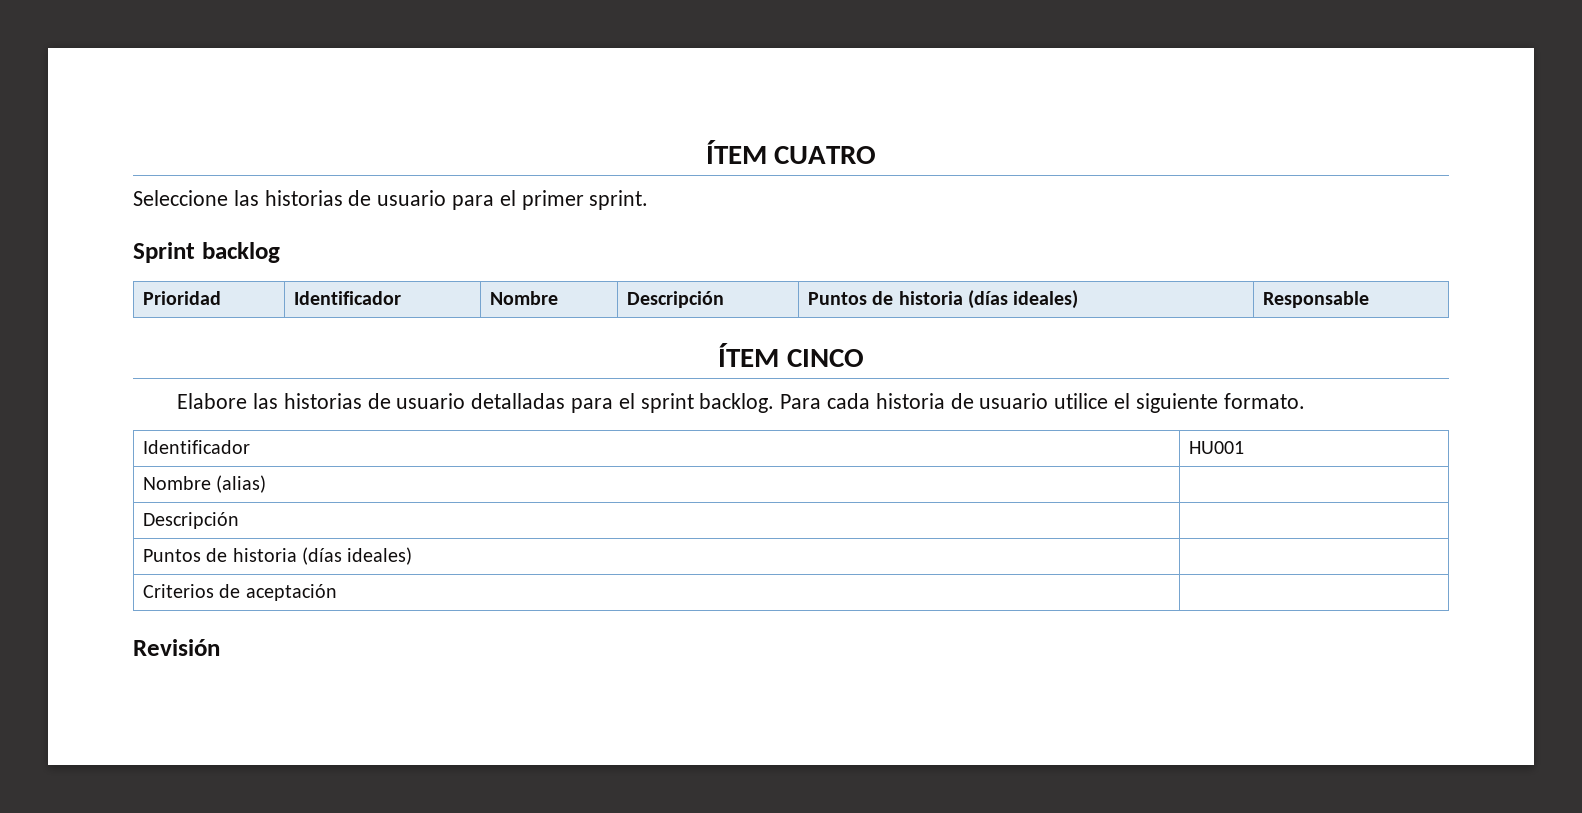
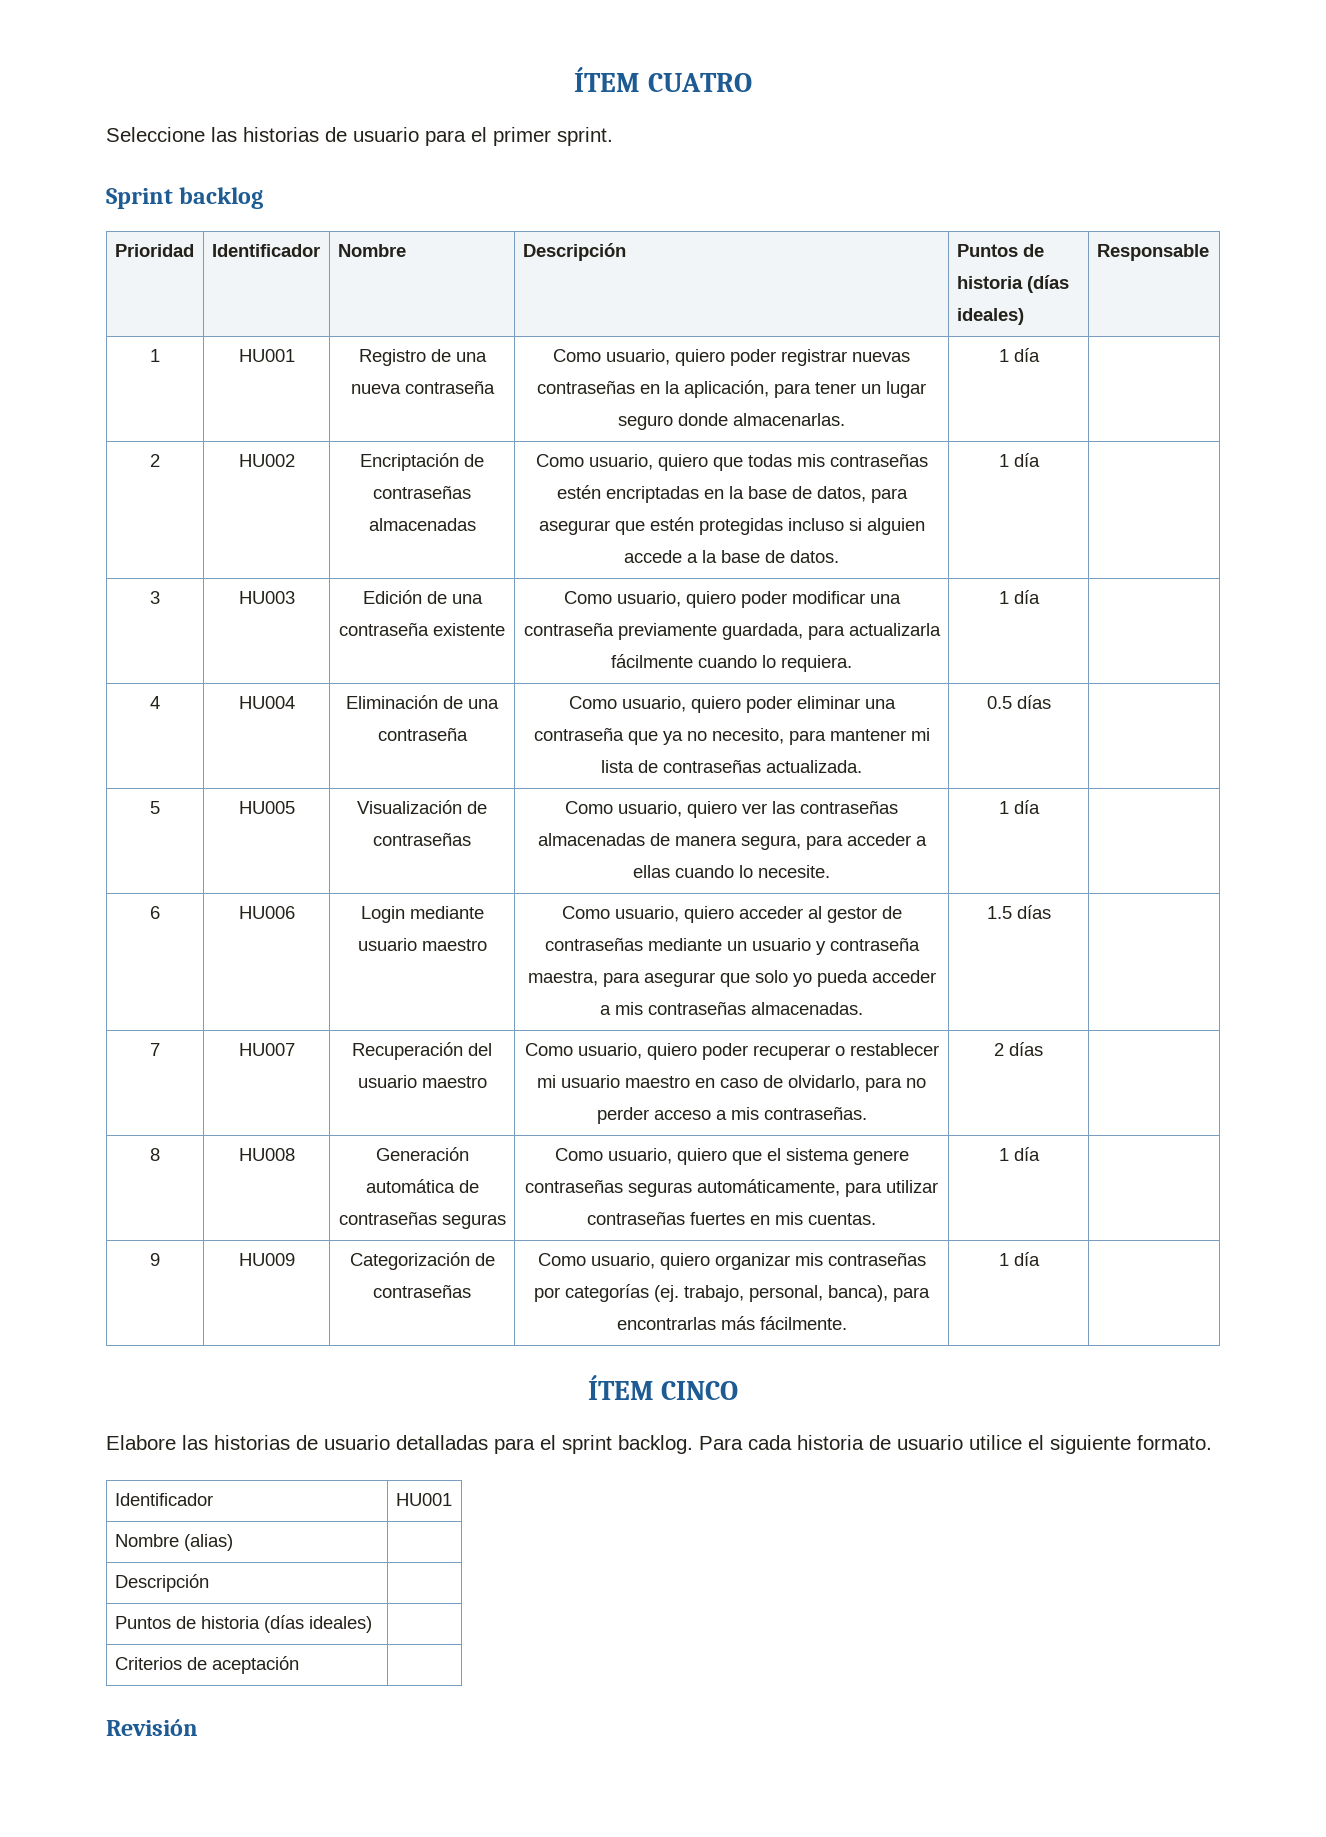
+ 1 | HU001 | Registro de una nueva contraseña | Como usuario, quiero poder registrar nuevas contraseñas en la aplicación, para tener un lugar seguro donde almacenarlas. | 1 día |
+ 2 | HU002 | Encriptación de contraseñas almacenadas | Como usuario, quiero que todas mis contraseñas estén encriptadas en la base de datos, para asegurar que estén protegidas incluso si alguien accede a la base de datos. | 1 día |
+ 3 | HU003 | Edición de una contraseña existente | Como usuario, quiero poder modificar una contraseña previamente guardada, para actualizarla fácilmente cuando lo requiera. | 1 día |
+ 4 | HU004 | Eliminación de una contraseña | Como usuario, quiero poder eliminar una contraseña que ya no necesito, para mantener mi lista de contraseñas actualizada. | 0.5 días |
+ 5 | HU005 | Visualización de contraseñas | Como usuario, quiero ver las contraseñas almacenadas de manera segura, para acceder a ellas cuando lo necesite. | 1 día |
+ 6 | HU006 | Login mediante usuario maestro | Como usuario, quiero acceder al gestor de contraseñas mediante un usuario y contraseña maestra, para asegurar que solo yo pueda acceder a mis contraseñas almacenadas. | 1.5 días |
+ 7 | HU007 | Recuperación del usuario maestro | Como usuario, quiero poder recuperar o restablecer mi usuario maestro en caso de olvidarlo, para no perder acceso a mis contraseñas. | 2 días |
+ 8 | HU008 | Generación automática de contraseñas seguras | Como usuario, quiero que el sistema genere contraseñas seguras automáticamente, para utilizar contraseñas fuertes en mis cuentas. | 1 día |
+ 9 | HU009 | Categorización de contraseñas | Como usuario, quiero organizar mis contraseñas por categorías (ej. trabajo, personal, banca), para encontrarlas más fácilmente. | 1 día |

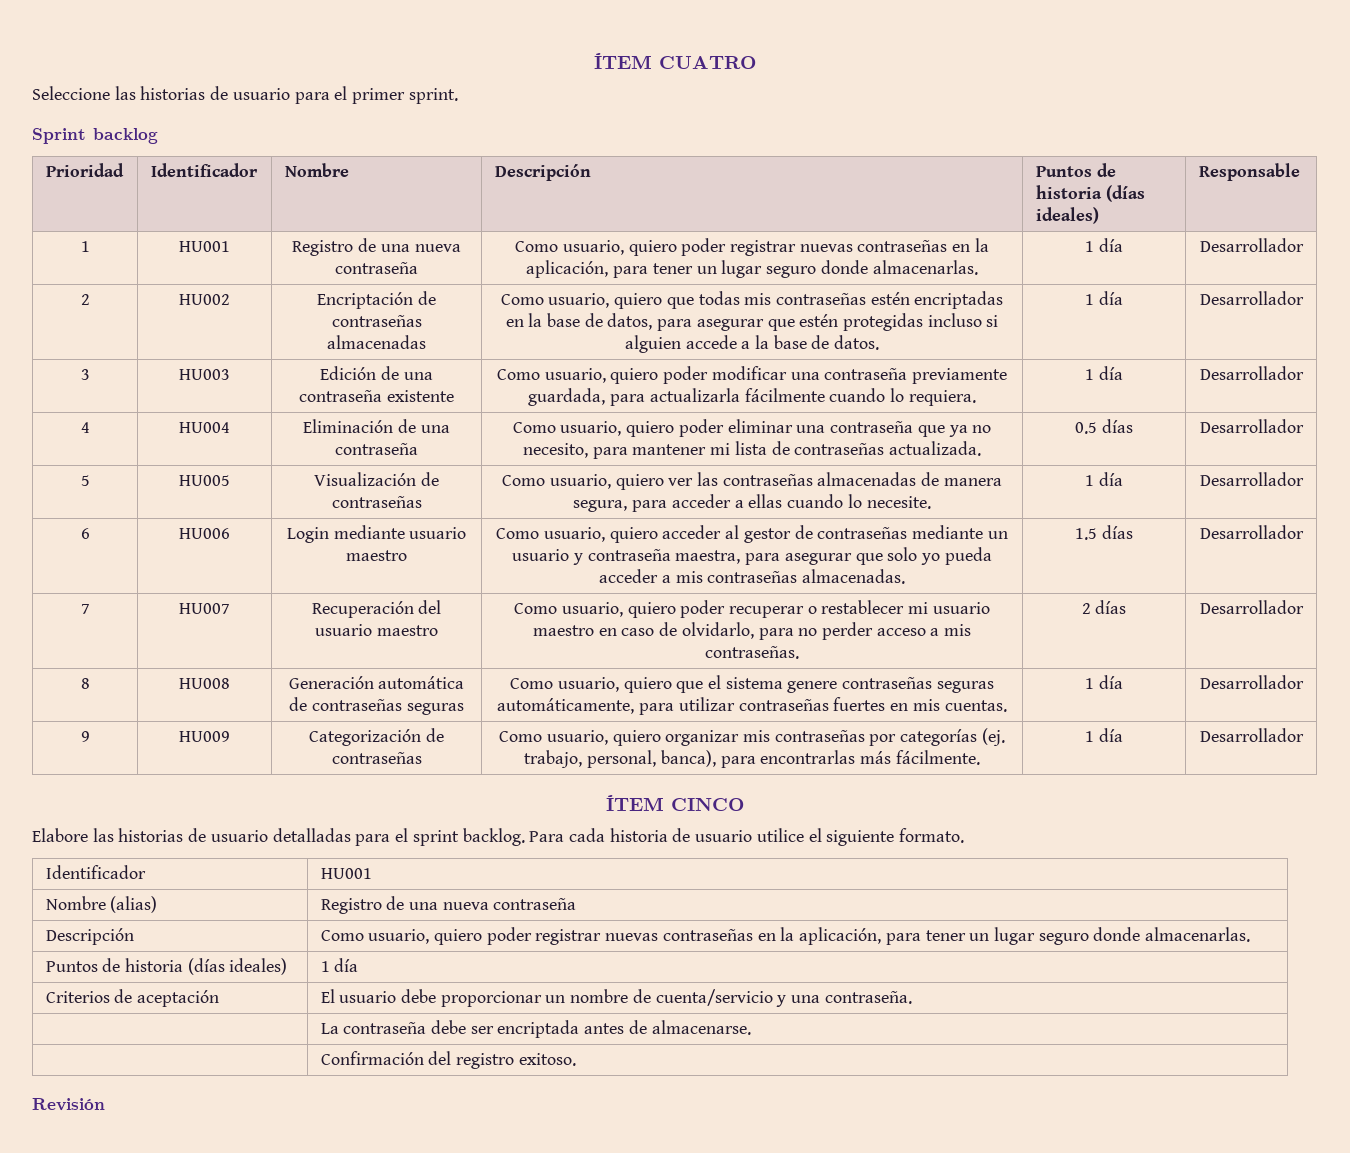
- 1 | HU001 | Registro de una nueva contraseña | Como usuario, quiero poder registrar nuevas contraseñas en la aplicación, para tener un lugar seguro donde almacenarlas. | 1 día |
+ 1 | HU001 | Registro de una nueva contraseña | Como usuario, quiero poder registrar nuevas contraseñas en la aplicación, para tener un lugar seguro donde almacenarlas. | 1 día | Desarrollador
- 2 | HU002 | Encriptación de contraseñas almacenadas | Como usuario, quiero que todas mis contraseñas estén encriptadas en la base de datos, para asegurar que estén protegidas incluso si alguien accede a la base de datos. | 1 día |
+ 2 | HU002 | Encriptación de contraseñas almacenadas | Como usuario, quiero que todas mis contraseñas estén encriptadas en la base de datos, para asegurar que estén protegidas incluso si alguien accede a la base de datos. | 1 día | Desarrollador
- 3 | HU003 | Edición de una contraseña existente | Como usuario, quiero poder modificar una contraseña previamente guardada, para actualizarla fácilmente cuando lo requiera. | 1 día |
+ 3 | HU003 | Edición de una contraseña existente | Como usuario, quiero poder modificar una contraseña previamente guardada, para actualizarla fácilmente cuando lo requiera. | 1 día | Desarrollador
- 4 | HU004 | Eliminación de una contraseña | Como usuario, quiero poder eliminar una contraseña que ya no necesito, para mantener mi lista de contraseñas actualizada. | 0.5 días |
+ 4 | HU004 | Eliminación de una contraseña | Como usuario, quiero poder eliminar una contraseña que ya no necesito, para mantener mi lista de contraseñas actualizada. | 0.5 días | Desarrollador
- 5 | HU005 | Visualización de contraseñas | Como usuario, quiero ver las contraseñas almacenadas de manera segura, para acceder a ellas cuando lo necesite. | 1 día |
+ 5 | HU005 | Visualización de contraseñas | Como usuario, quiero ver las contraseñas almacenadas de manera segura, para acceder a ellas cuando lo necesite. | 1 día | Desarrollador
- 6 | HU006 | Login mediante usuario maestro | Como usuario, quiero acceder al gestor de contraseñas mediante un usuario y contraseña maestra, para asegurar que solo yo pueda acceder a mis contraseñas almacenadas. | 1.5 días |
+ 6 | HU006 | Login mediante usuario maestro | Como usuario, quiero acceder al gestor de contraseñas mediante un usuario y contraseña maestra, para asegurar que solo yo pueda acceder a mis contraseñas almacenadas. | 1.5 días | Desarrollador
- 7 | HU007 | Recuperación del usuario maestro | Como usuario, quiero poder recuperar o restablecer mi usuario maestro en caso de olvidarlo, para no perder acceso a mis contraseñas. | 2 días |
+ 7 | HU007 | Recuperación del usuario maestro | Como usuario, quiero poder recuperar o restablecer mi usuario maestro en caso de olvidarlo, para no perder acceso a mis contraseñas. | 2 días | Desarrollador
- 8 | HU008 | Generación automática de contraseñas seguras | Como usuario, quiero que el sistema genere contraseñas seguras automáticamente, para utilizar contraseñas fuertes en mis cuentas. | 1 día |
+ 8 | HU008 | Generación automática de contraseñas seguras | Como usuario, quiero que el sistema genere contraseñas seguras automáticamente, para utilizar contraseñas fuertes en mis cuentas. | 1 día | Desarrollador
- 9 | HU009 | Categorización de contraseñas | Como usuario, quiero organizar mis contraseñas por categorías (ej. trabajo, personal, banca), para encontrarlas más fácilmente. | 1 día |
+ 9 | HU009 | Categorización de contraseñas | Como usuario, quiero organizar mis contraseñas por categorías (ej. trabajo, personal, banca), para encontrarlas más fácilmente. | 1 día | Desarrollador
- Nombre (alias) |
- Descripción |
- Puntos de historia (días ideales) |
+ Nombre (alias) | Registro de una nueva contraseña
+ Descripción | Como usuario, quiero poder registrar nuevas contraseñas en la aplicación, para tener un lugar seguro donde almacenarlas.
+ Puntos de historia (días ideales) | 1 día
- Criterios de aceptación |
+ Criterios de aceptación | El usuario debe proporcionar un nombre de cuenta/servicio y una contraseña.
+ | La contraseña debe ser encriptada antes de almacenarse.
+ | Confirmación del registro exitoso.

